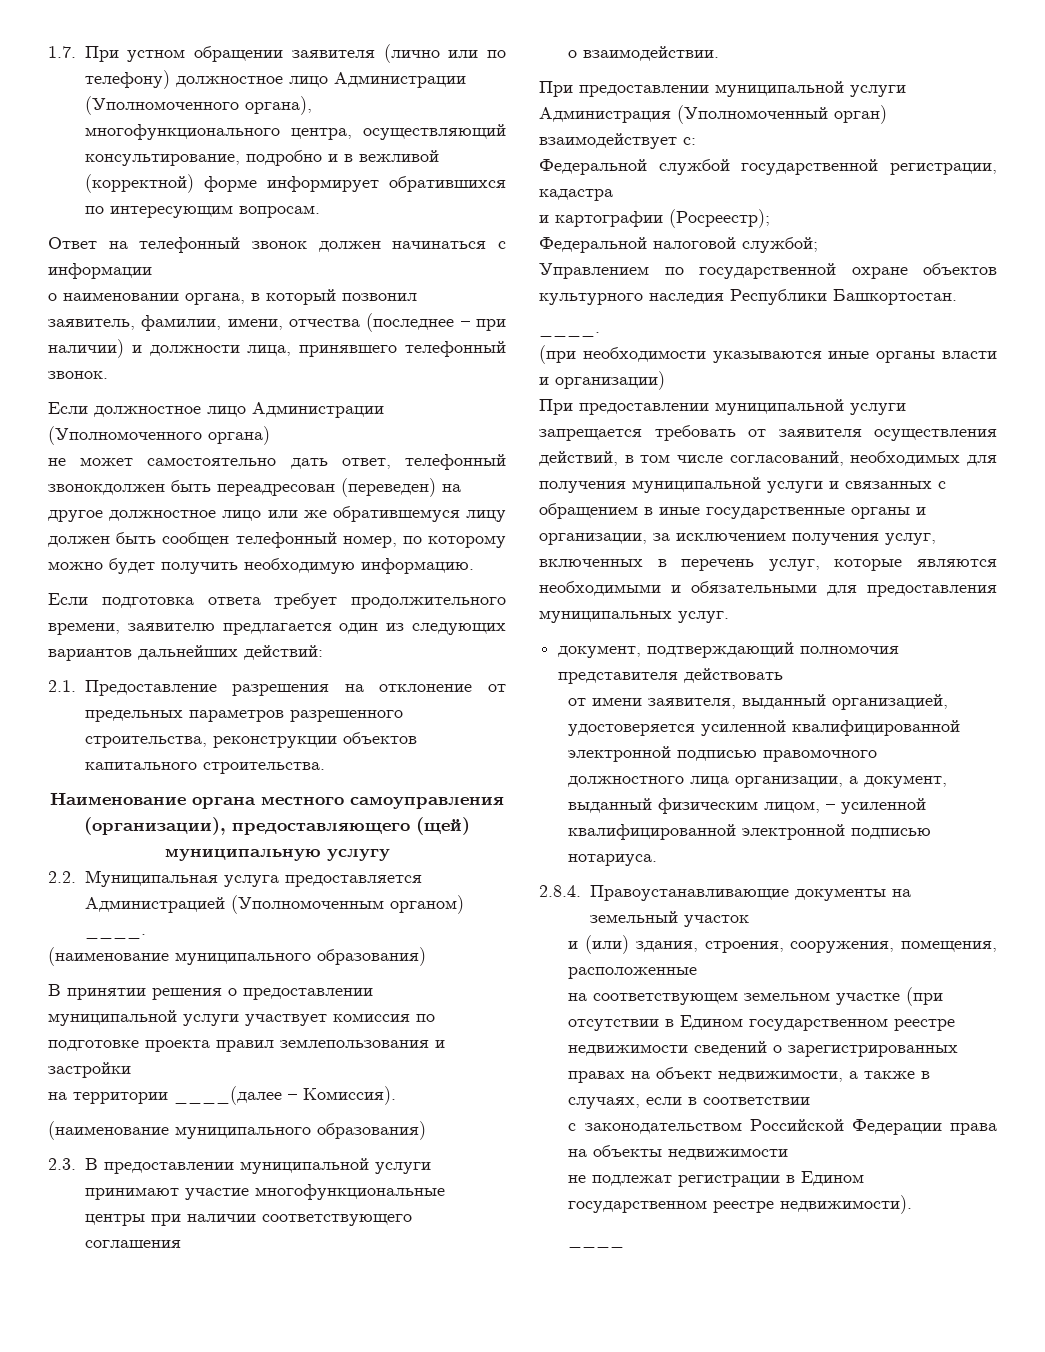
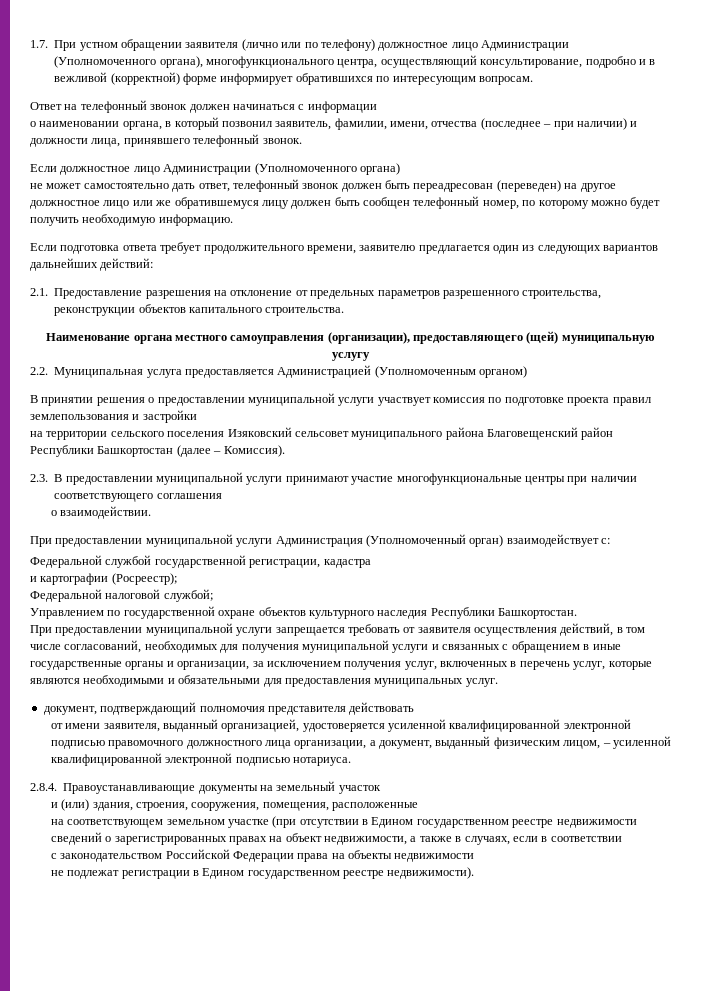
- не может самостоятельно дать ответ, телефонный звонокдолжен быть переадресован (переведен) на другое должностное лицо или же обратившемуся лицу должен быть сообщен телефонный номер, по которому можно будет получить необходимую информацию.
+ не может самостоятельно дать ответ, телефонный звонок должен быть переадресован (переведен) на другое должностное лицо или же обратившемуся лицу должен быть сообщен телефонный номер, по которому можно будет получить необходимую информацию.
- 2.2. Муниципальная услуга предоставляется Администрацией (Уполномоченным органом) ____.
- (наименование муниципального образования)
+ 2.2. Муниципальная услуга предоставляется Администрацией (Уполномоченным органом)
- на территории ____(далее – Комиссия).
- (наименование муниципального образования)
+ на территории сельского поселения Изяковский сельсовет муниципального района Благовещенский район Республики Башкортостан (далее – Комиссия).
  Управлением по государственной охране объектов культурного наследия Республики Башкортостан.
- ____.
- (при необходимости указываются иные органы власти и организации)
- ____

